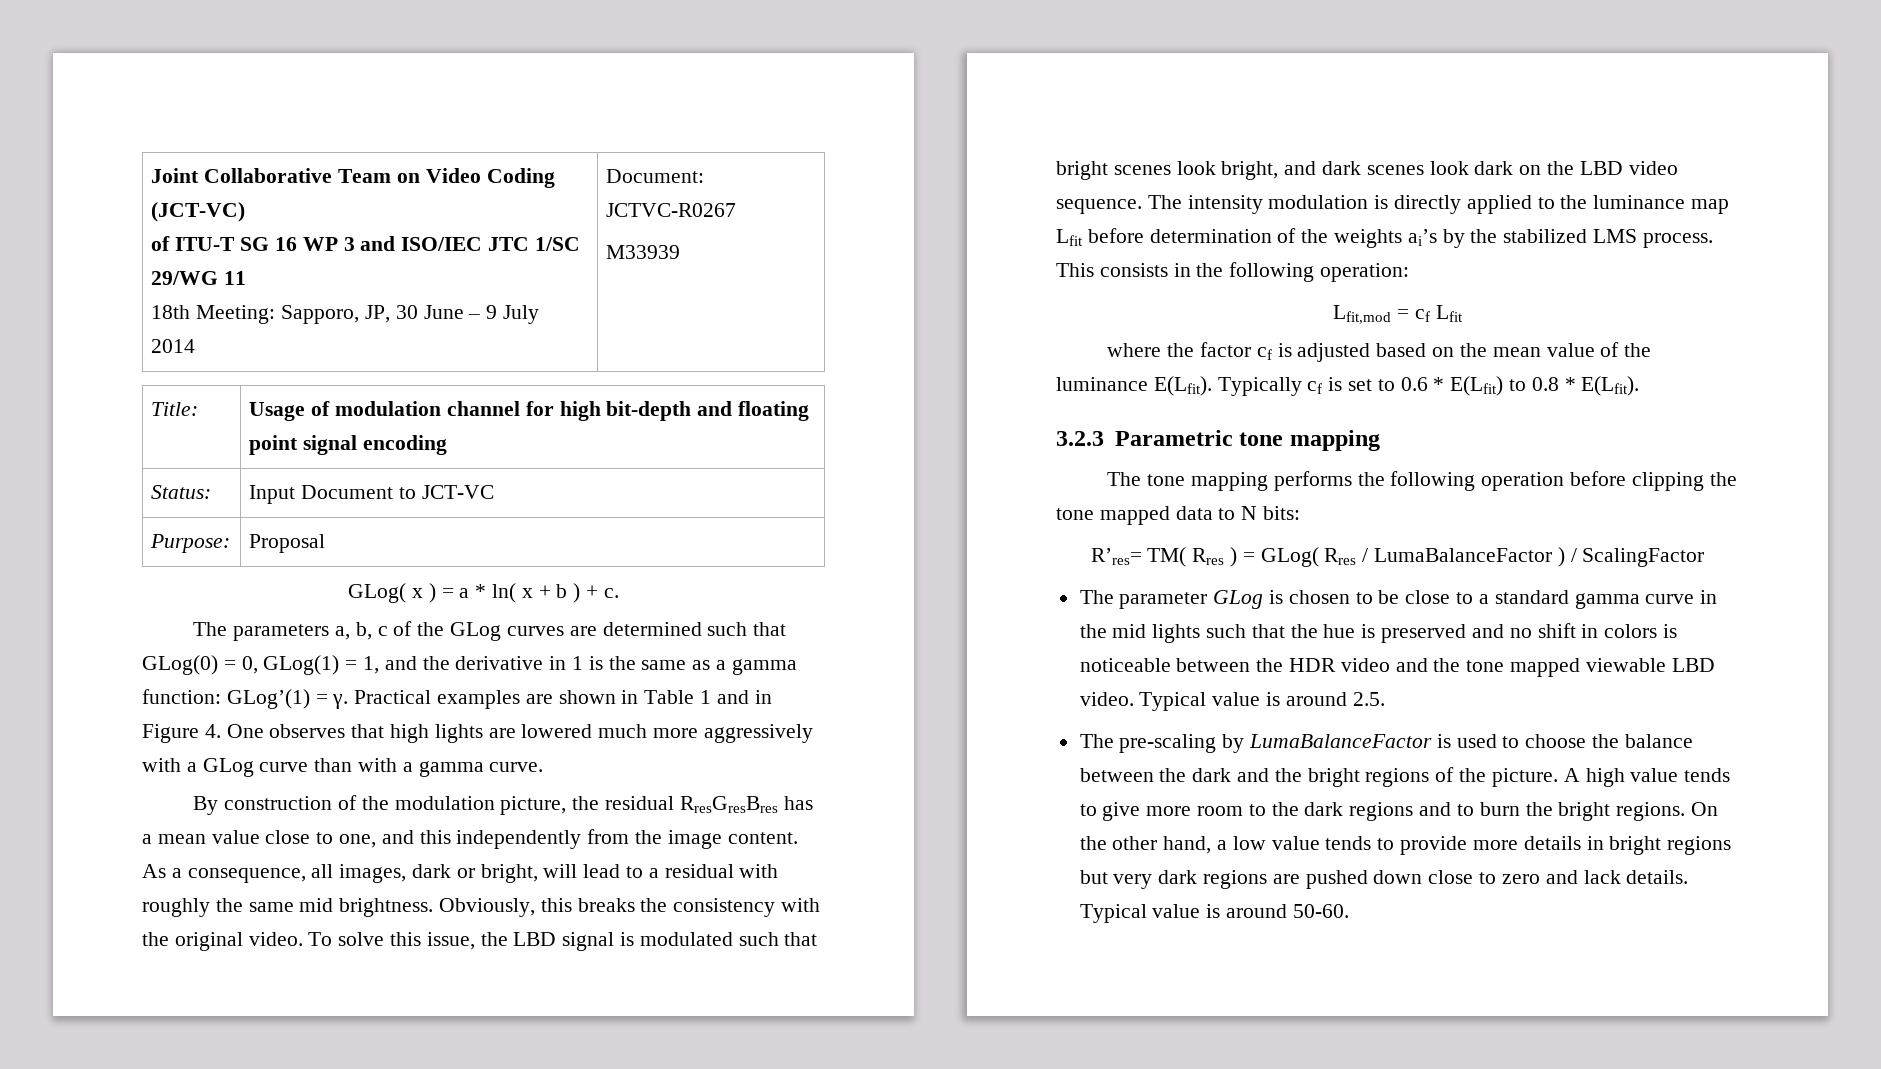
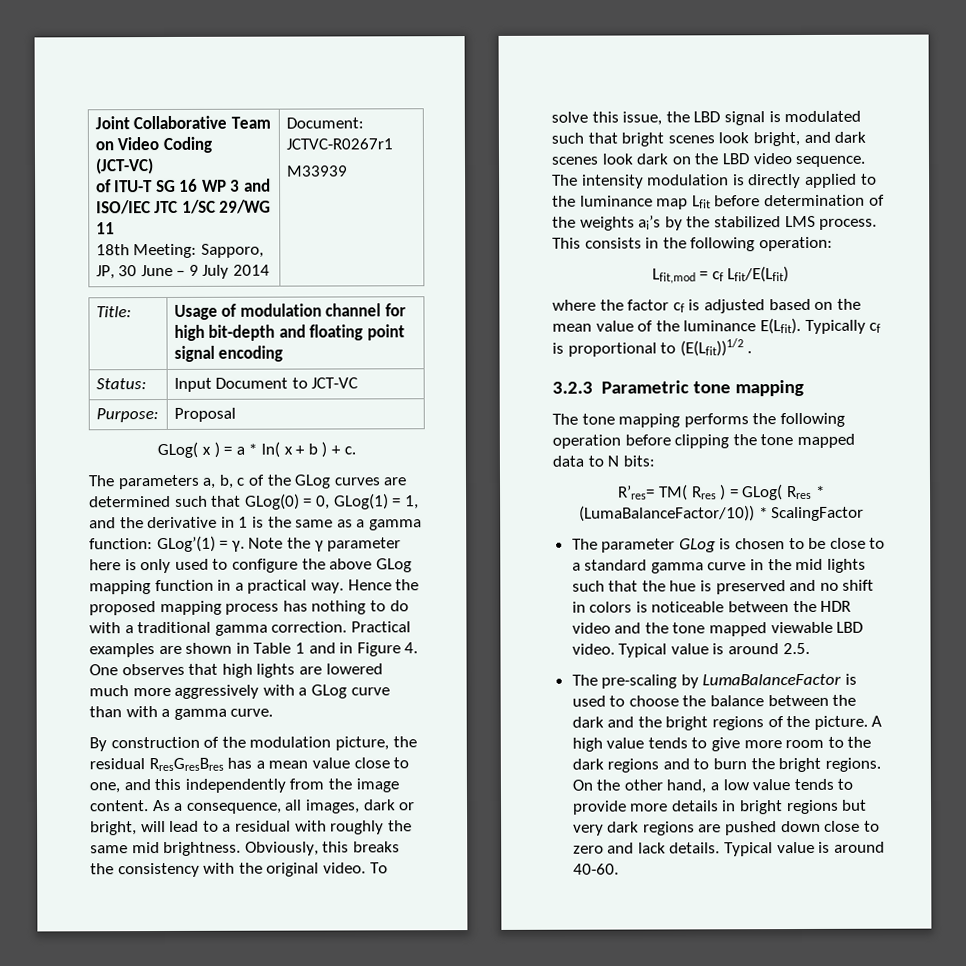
  Joint Collaborative Team on Video Coding (JCT-VC)
  of ITU-T SG 16 WP 3 and ISO/IEC JTC 1/SC 29/WG 11
- 18th Meeting: Sapporo, JP, 30 June – 9 July 2014 | Document: JCTVC-R0267
+ 18th Meeting: Sapporo, JP, 30 June – 9 July 2014 | Document: JCTVC-R0267r1
+ Note the γ parameter here is only used to configure the above GLog mapping function in a practical way. Hence the proposed mapping process has nothing to do with a traditional gamma correction.
- Lfit,mod = cf Lfit
+ Lfit,mod = cf Lfit/E(Lfit)
- Typically cf is set to 0.6 * E(Lfit) to 0.8 * E(Lfit).
+ Typically cf is proportional to (E(Lfit))1/2 .
- R’res= TM( Rres ) = GLog( Rres / LumaBalanceFactor ) / ScalingFactor
+ R’res= TM( Rres ) = GLog( Rres * (LumaBalanceFactor/10)) * ScalingFactor
- Typical value is around 50-60.
+ Typical value is around 40-60.

